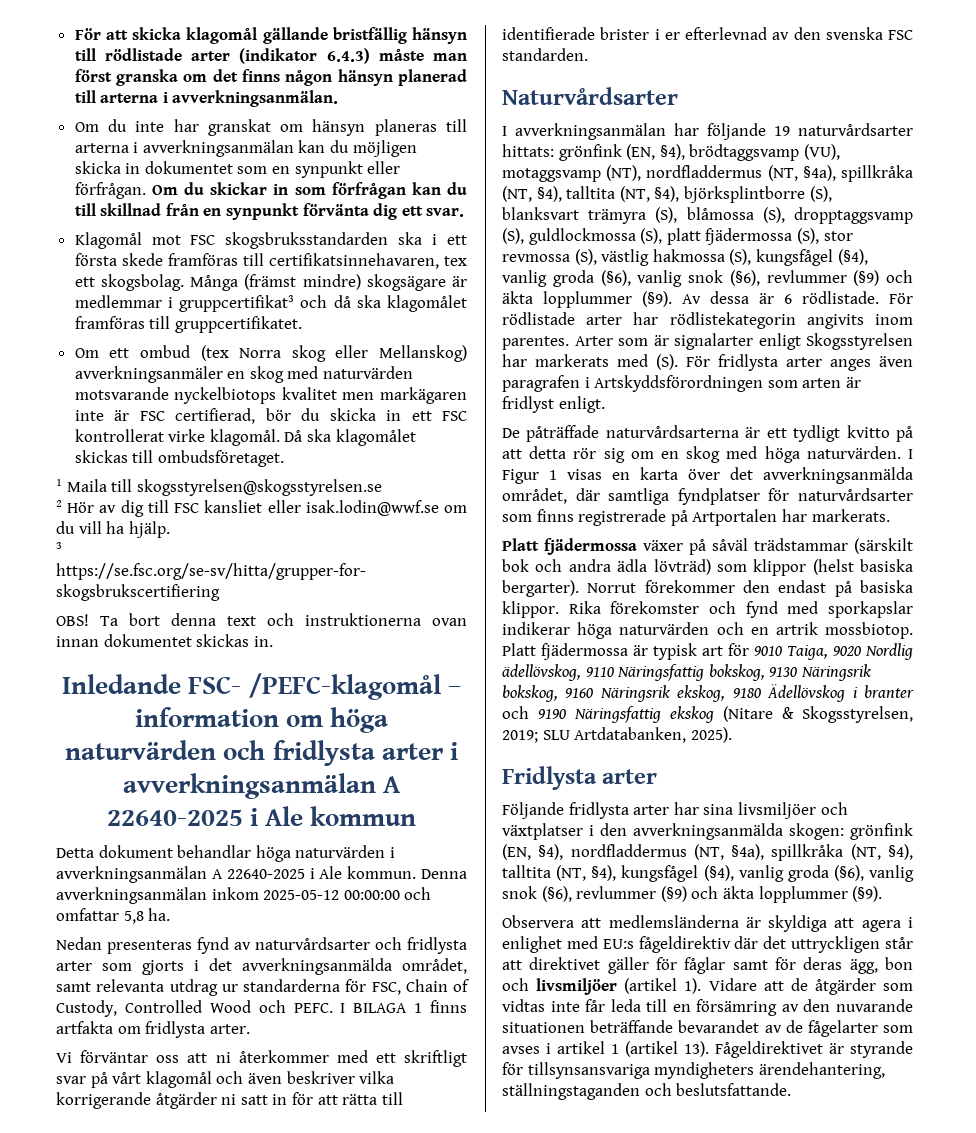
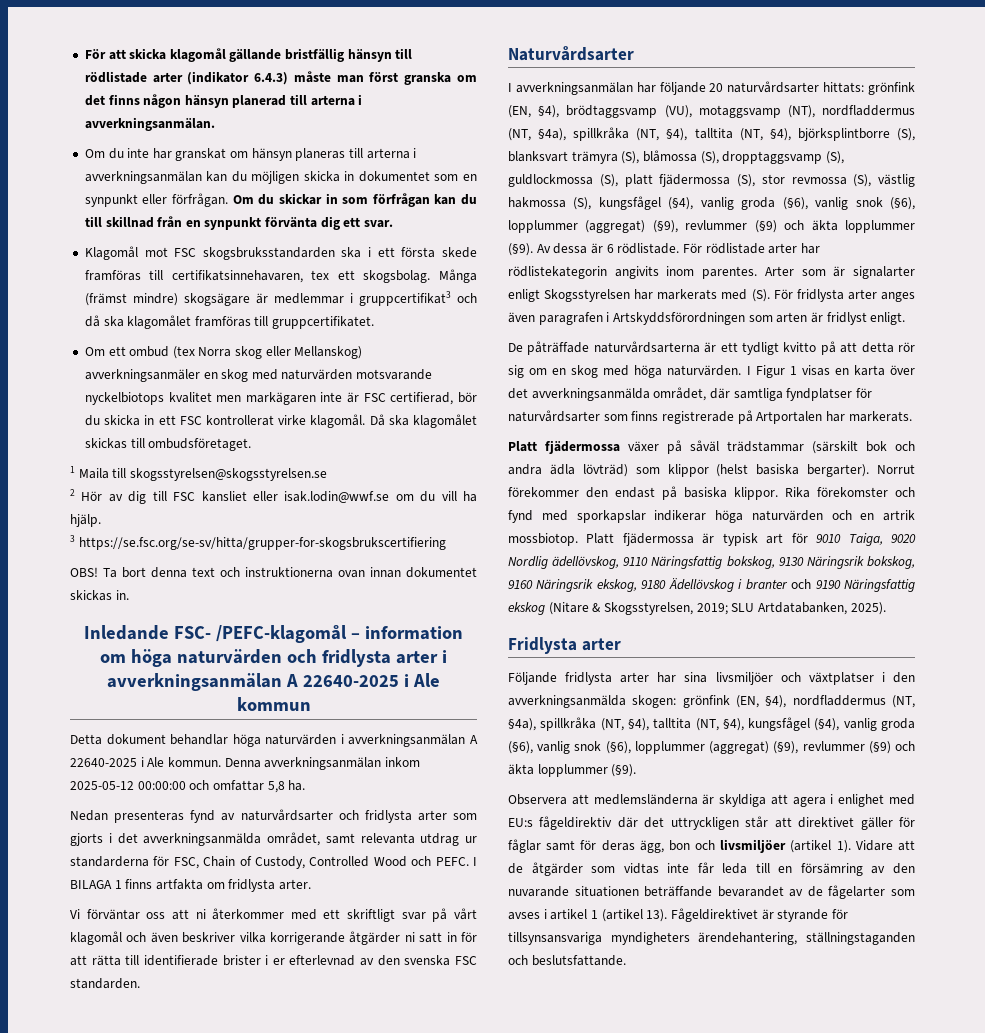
- I avverkningsanmälan har följande 19 naturvårdsarter hittats: grönfink (EN, §4), brödtaggsvamp (VU), motaggsvamp (NT), nordfladdermus (NT, §4a), spillkråka (NT, §4), talltita (NT, §4), björksplintborre (S), blanksvart trämyra (S), blåmossa (S), dropptaggsvamp (S), guldlockmossa (S), platt fjädermossa (S), stor revmossa (S), västlig hakmossa (S), kungsfågel (§4), vanlig groda (§6), vanlig snok (§6), revlummer (§9) och äkta lopplummer (§9).
+ I avverkningsanmälan har följande 20 naturvårdsarter hittats: grönfink (EN, §4), brödtaggsvamp (VU), motaggsvamp (NT), nordfladdermus (NT, §4a), spillkråka (NT, §4), talltita (NT, §4), björksplintborre (S), blanksvart trämyra (S), blåmossa (S), dropptaggsvamp (S), guldlockmossa (S), platt fjädermossa (S), stor revmossa (S), västlig hakmossa (S), kungsfågel (§4), vanlig groda (§6), vanlig snok (§6), lopplummer (aggregat) (§9), revlummer (§9) och äkta lopplummer (§9).
- Följande fridlysta arter har sina livsmiljöer och växtplatser i den avverkningsanmälda skogen: grönfink (EN, §4), nordfladdermus (NT, §4a), spillkråka (NT, §4), talltita (NT, §4), kungsfågel (§4), vanlig groda (§6), vanlig snok (§6), revlummer (§9) och äkta lopplummer (§9).
+ Följande fridlysta arter har sina livsmiljöer och växtplatser i den avverkningsanmälda skogen: grönfink (EN, §4), nordfladdermus (NT, §4a), spillkråka (NT, §4), talltita (NT, §4), kungsfågel (§4), vanlig groda (§6), vanlig snok (§6), lopplummer (aggregat) (§9), revlummer (§9) och äkta lopplummer (§9).

